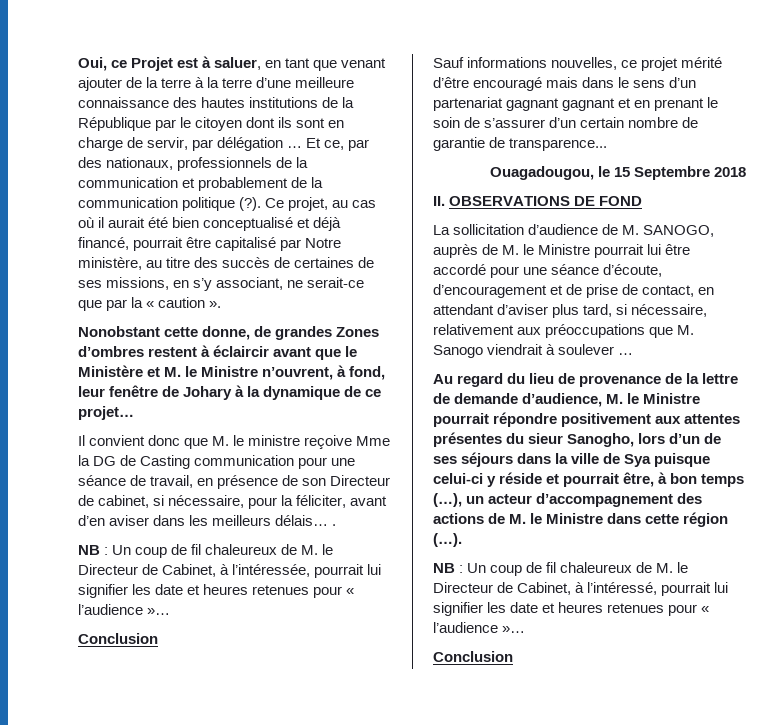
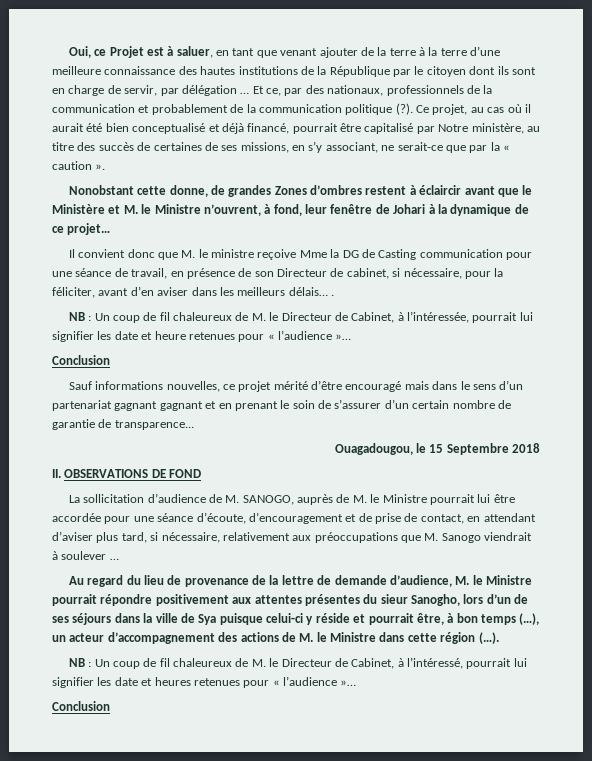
- Nonobstant cette donne, de grandes Zones d’ombres restent à éclaircir avant que le Ministère et M. le Ministre n’ouvrent, à fond, leur fenêtre de Johary à la dynamique de ce projet…
+ Nonobstant cette donne, de grandes Zones d’ombres restent à éclaircir avant que le Ministère et M. le Ministre n’ouvrent, à fond, leur fenêtre de Johari à la dynamique de ce projet…
- NB : Un coup de fil chaleureux de M. le Directeur de Cabinet, à l’intéressée, pourrait lui signifier les date et heures retenues pour « l’audience »…
+ NB : Un coup de fil chaleureux de M. le Directeur de Cabinet, à l’intéressée, pourrait lui signifier les date et heure retenues pour « l’audience »…
- La sollicitation d’audience de M. SANOGO, auprès de M. le Ministre pourrait lui être accordé pour une séance d’écoute, d’encouragement et de prise de contact, en attendant d’aviser plus tard, si nécessaire, relativement aux préoccupations que M. Sanogo viendrait à soulever …
+ La sollicitation d’audience de M. SANOGO, auprès de M. le Ministre pourrait lui être accordée pour une séance d’écoute, d’encouragement et de prise de contact, en attendant d’aviser plus tard, si nécessaire, relativement aux préoccupations que M. Sanogo viendrait à soulever …

